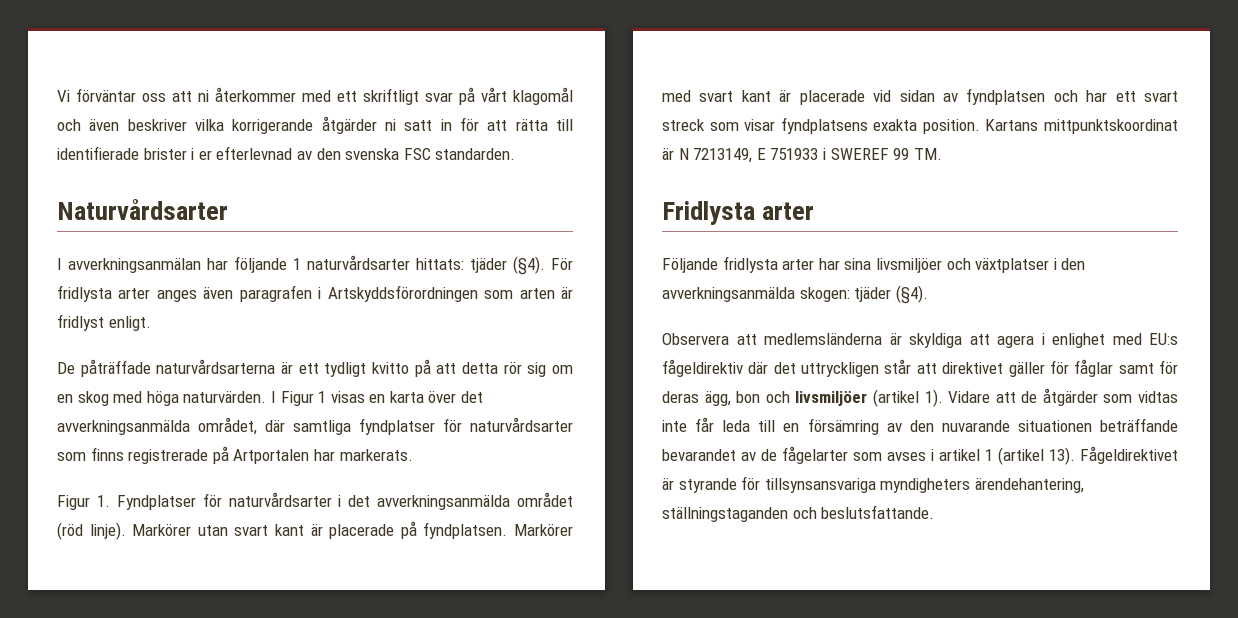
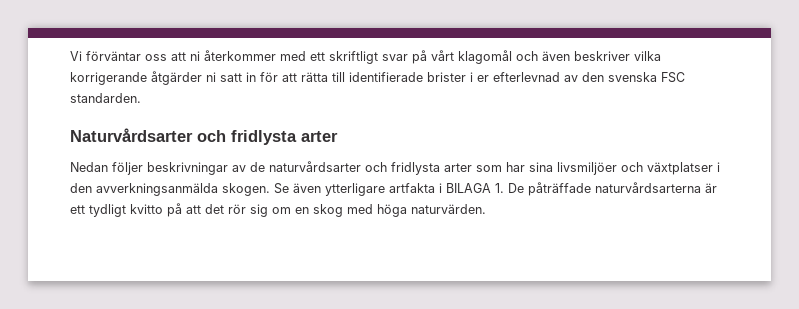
- Naturvårdsarter
- I avverkningsanmälan har följande 1 naturvårdsarter hittats: tjäder (§4). För fridlysta arter anges även paragrafen i Artskyddsförordningen som arten är fridlyst enligt.
- De påträffade naturvårdsarterna är ett tydligt kvitto på att detta rör sig om en skog med höga naturvärden. I Figur 1 visas en karta över det avverkningsanmälda området, där samtliga fyndplatser för naturvårdsarter som finns registrerade på Artportalen har markerats.
- Figur 1. Fyndplatser för naturvårdsarter i det avverkningsanmälda området (röd linje). Markörer utan svart kant är placerade på fyndplatsen. Markörer med svart kant är placerade vid sidan av fyndplatsen och har ett svart streck som visar fyndplatsens exakta position. Kartans mittpunktskoordinat är N 7213149, E 751933 i SWEREF 99 TM.
- Fridlysta arter
- Följande fridlysta arter har sina livsmiljöer och växtplatser i den avverkningsanmälda skogen: tjäder (§4).
- Observera att medlemsländerna är skyldiga att agera i enlighet med EU:s fågeldirektiv där det uttryckligen står att direktivet gäller för fåglar samt för deras ägg, bon och livsmiljöer (artikel 1). Vidare att de åtgärder som vidtas inte får leda till en försämring av den nuvarande situationen beträffande bevarandet av de fågelarter som avses i artikel 1 (artikel 13). Fågeldirektivet är styrande för tillsynsansvariga myndigheters ärendehantering, ställningstaganden och beslutsfattande.
+ Naturvårdsarter och fridlysta arter
+ Nedan följer beskrivningar av de naturvårdsarter och fridlysta arter som har sina livsmiljöer och växtplatser i den avverkningsanmälda skogen. Se även ytterligare artfakta i BILAGA 1. De påträffade naturvårdsarterna är ett tydligt kvitto på att det rör sig om en skog med höga naturvärden.

